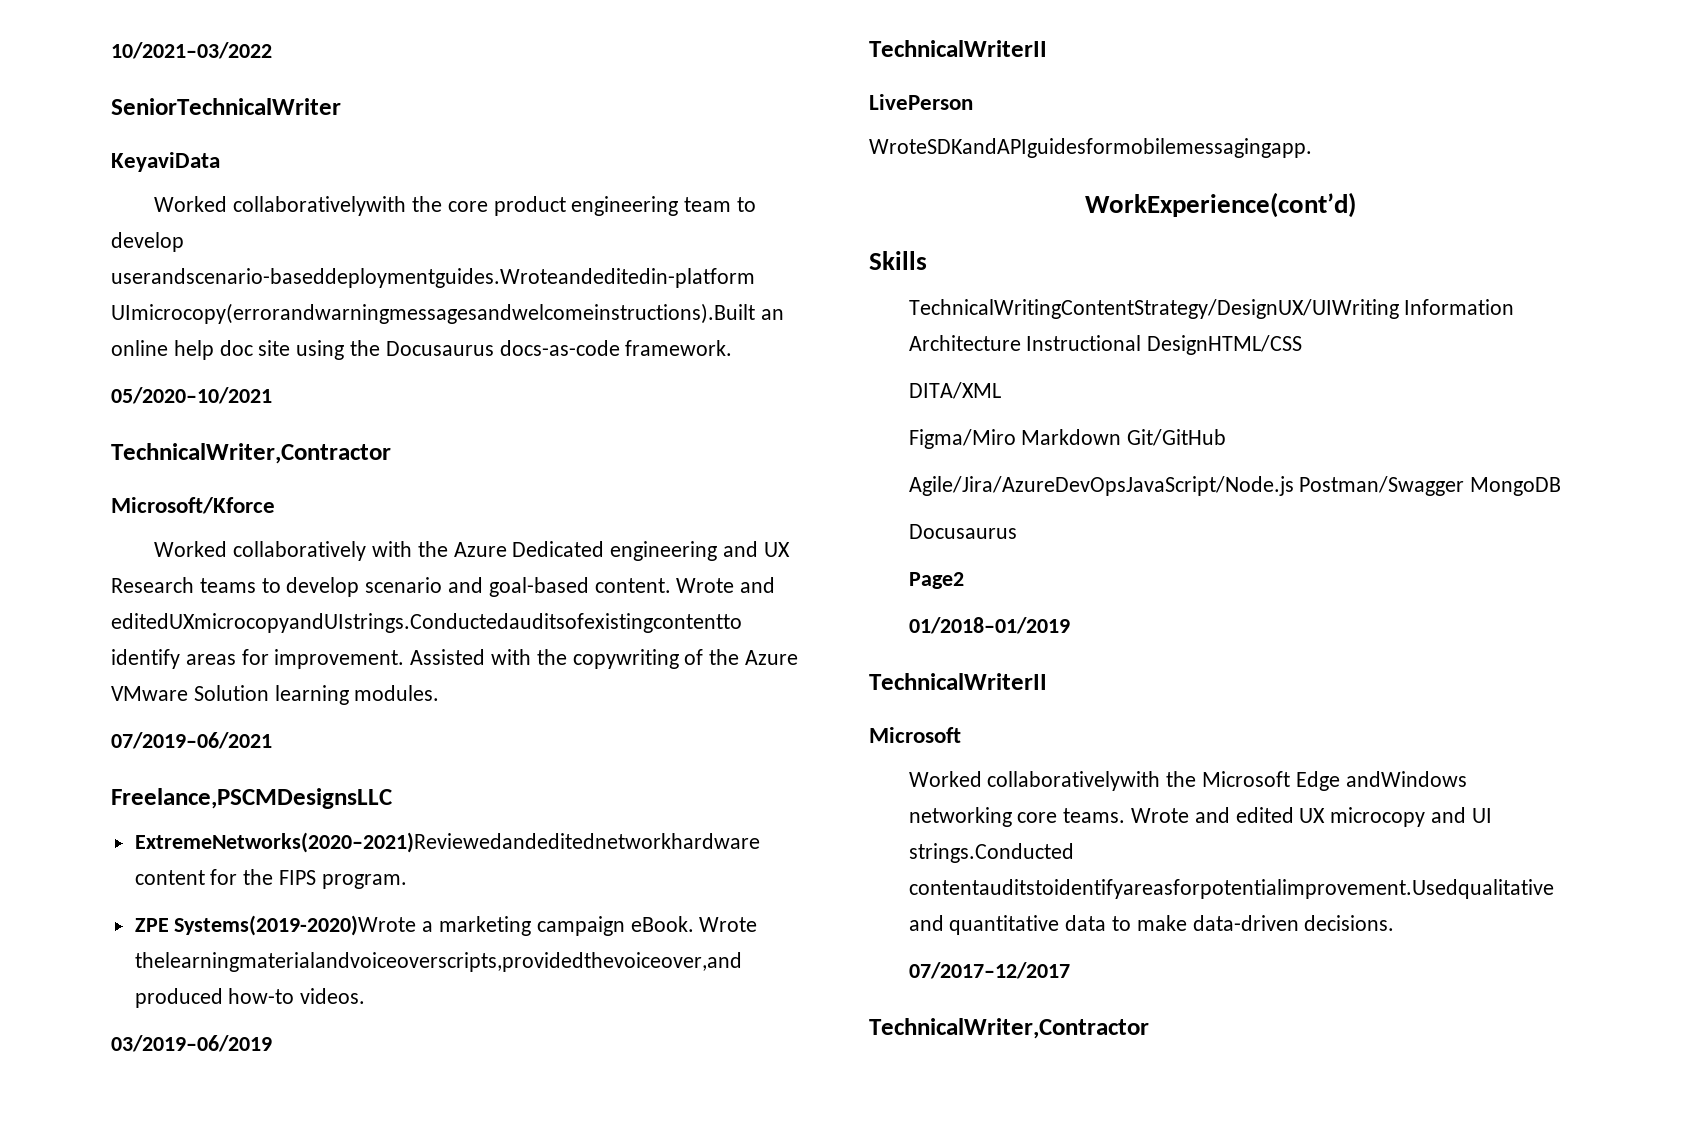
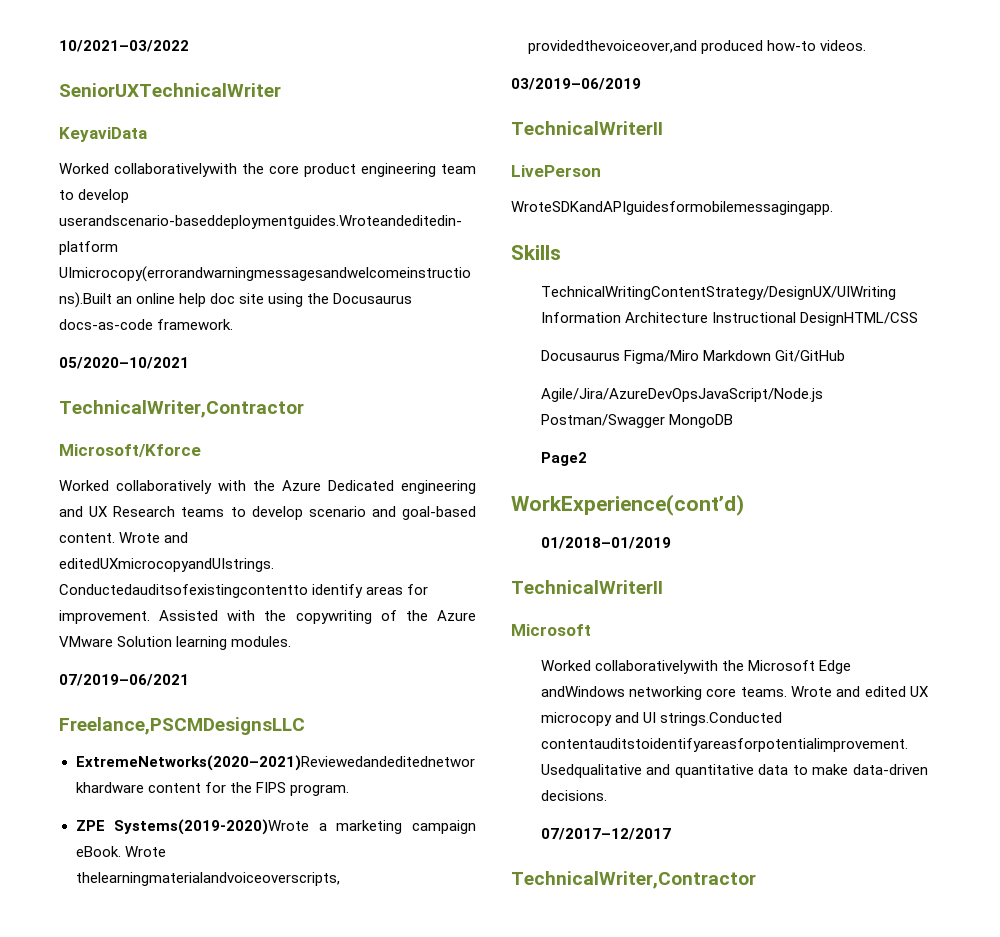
- SeniorTechnicalWriter
+ SeniorUXTechnicalWriter
- WorkExperience(cont’d)
- DITA/XML
- Figma/Miro Markdown Git/GitHub
+ Docusaurus Figma/Miro Markdown Git/GitHub
  Agile/Jira/AzureDevOpsJavaScript/Node.js Postman/Swagger MongoDB
- Docusaurus
  Page2
+ WorkExperience(cont’d)

